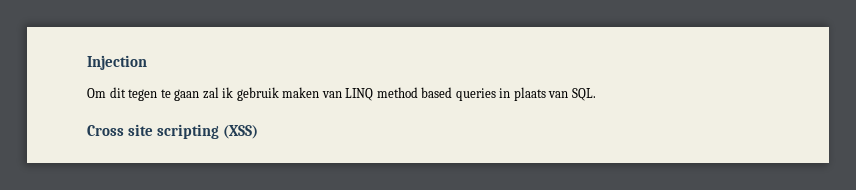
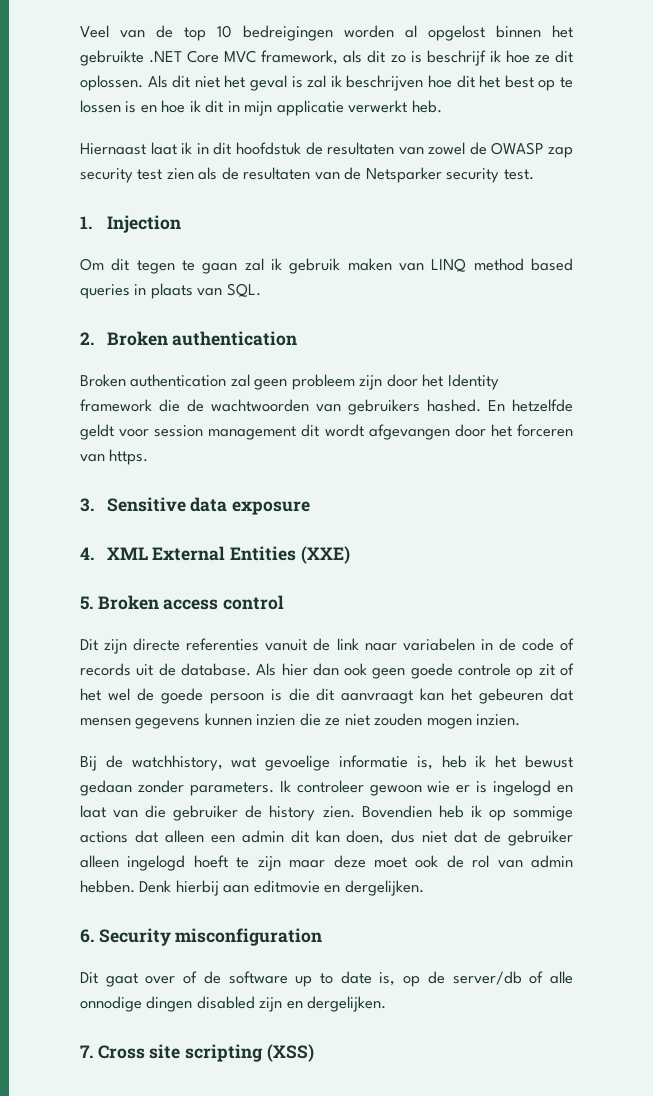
- Injection
+ Veel van de top 10 bedreigingen worden al opgelost binnen het gebruikte .NET Core MVC framework, als dit zo is beschrijf ik hoe ze dit oplossen. Als dit niet het geval is zal ik beschrijven hoe dit het best op te lossen is en hoe ik dit in mijn applicatie verwerkt heb.
+ Hiernaast laat ik in dit hoofdstuk de resultaten van zowel de OWASP zap security test zien als de resultaten van de Netsparker security test.
+ 1. Injection
- Cross site scripting (XSS)
+ 2. Broken authentication
+ Broken authentication zal geen probleem zijn door het Identity framework die de wachtwoorden van gebruikers hashed. En hetzelfde geldt voor session management dit wordt afgevangen door het forceren van https.
+ 3. Sensitive data exposure
+ 4. XML External Entities (XXE)
+ 5. Broken access control
+ Dit zijn directe referenties vanuit de link naar variabelen in de code of records uit de database. Als hier dan ook geen goede controle op zit of het wel de goede persoon is die dit aanvraagt kan het gebeuren dat mensen gegevens kunnen inzien die ze niet zouden mogen inzien.
+ Bij de watchhistory, wat gevoelige informatie is, heb ik het bewust gedaan zonder parameters. Ik controleer gewoon wie er is ingelogd en laat van die gebruiker de history zien. Bovendien heb ik op sommige actions dat alleen een admin dit kan doen, dus niet dat de gebruiker alleen ingelogd hoeft te zijn maar deze moet ook de rol van admin hebben. Denk hierbij aan editmovie en dergelijken.
+ 6. Security misconfiguration
+ Dit gaat over of de software up to date is, op de server/db of alle onnodige dingen disabled zijn en dergelijken.
+ 7. Cross site scripting (XSS)

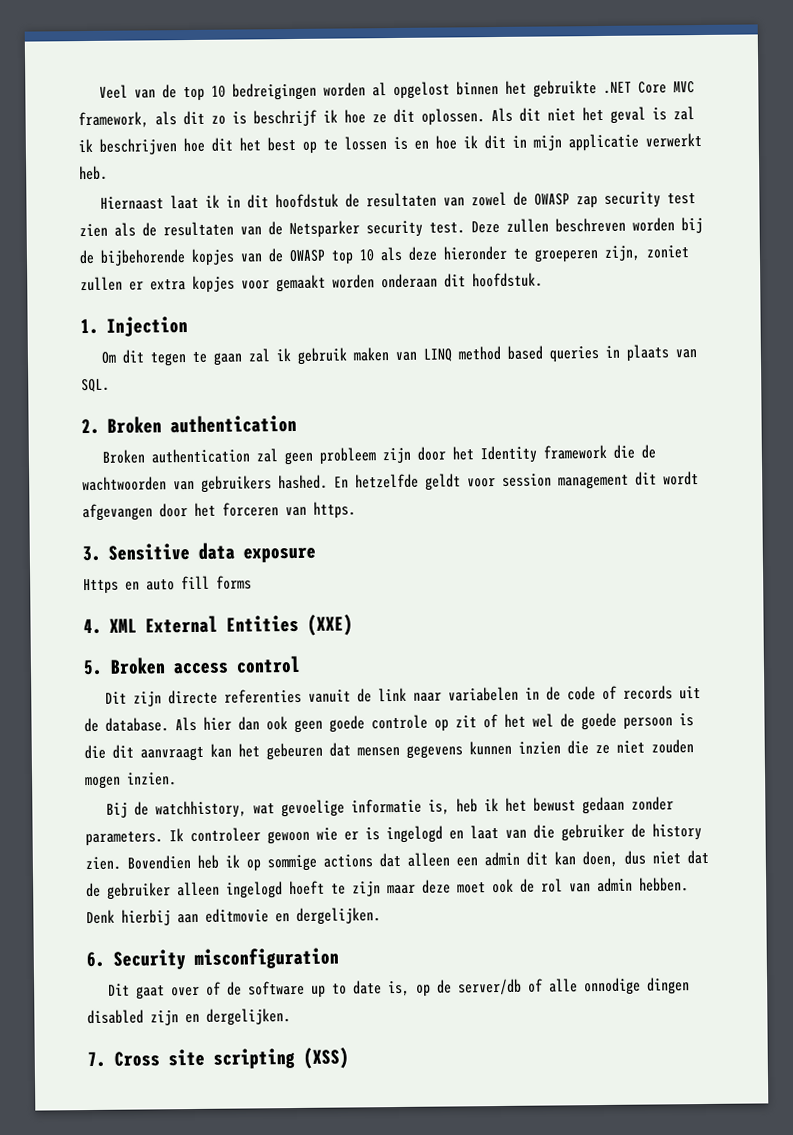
+ Deze zullen beschreven worden bij de bijbehorende kopjes van de OWASP top 10 als deze hieronder te groeperen zijn, zoniet zullen er extra kopjes voor gemaakt worden onderaan dit hoofdstuk.
+ Https en auto fill forms

